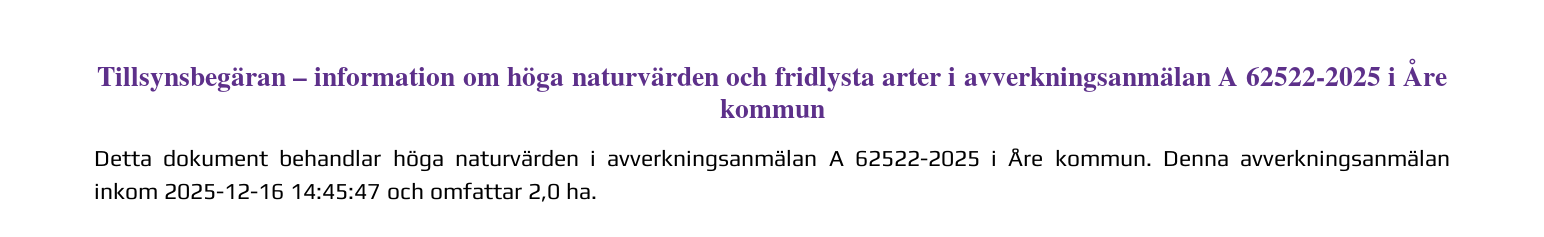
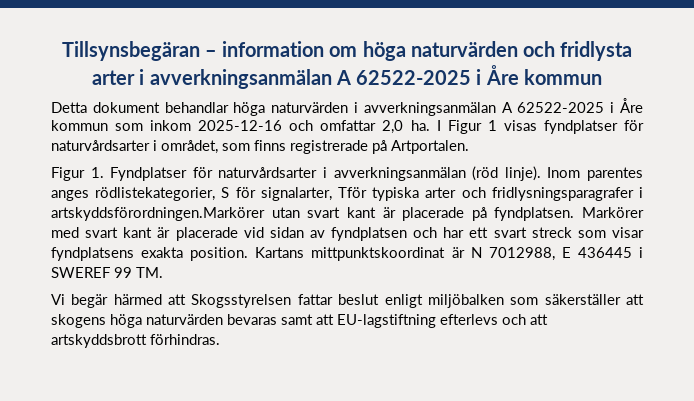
- Detta dokument behandlar höga naturvärden i avverkningsanmälan A 62522-2025 i Åre kommun. Denna avverkningsanmälan inkom 2025-12-16 14:45:47 och omfattar 2,0 ha.
+ Detta dokument behandlar höga naturvärden i avverkningsanmälan A 62522-2025 i Åre kommun som inkom 2025-12-16 och omfattar 2,0 ha.
+ I Figur 1 visas fyndplatser för naturvårdsarter i området, som finns registrerade på Artportalen.
+ Figur 1. Fyndplatser för naturvårdsarter i avverkningsanmälan (röd linje). Inom parentes anges rödlistekategorier, S för signalarter, Tför typiska arter och fridlysningsparagrafer i artskyddsförordningen.Markörer utan svart kant är placerade på fyndplatsen. Markörer med svart kant är placerade vid sidan av fyndplatsen och har ett svart streck som visar fyndplatsens exakta position. Kartans mittpunktskoordinat är N 7012988, E 436445 i SWEREF 99 TM.
+ Vi begär härmed att Skogsstyrelsen fattar beslut enligt miljöbalken som säkerställer att skogens höga naturvärden bevaras samt att EU-lagstiftning efterlevs och att artskyddsbrott förhindras.

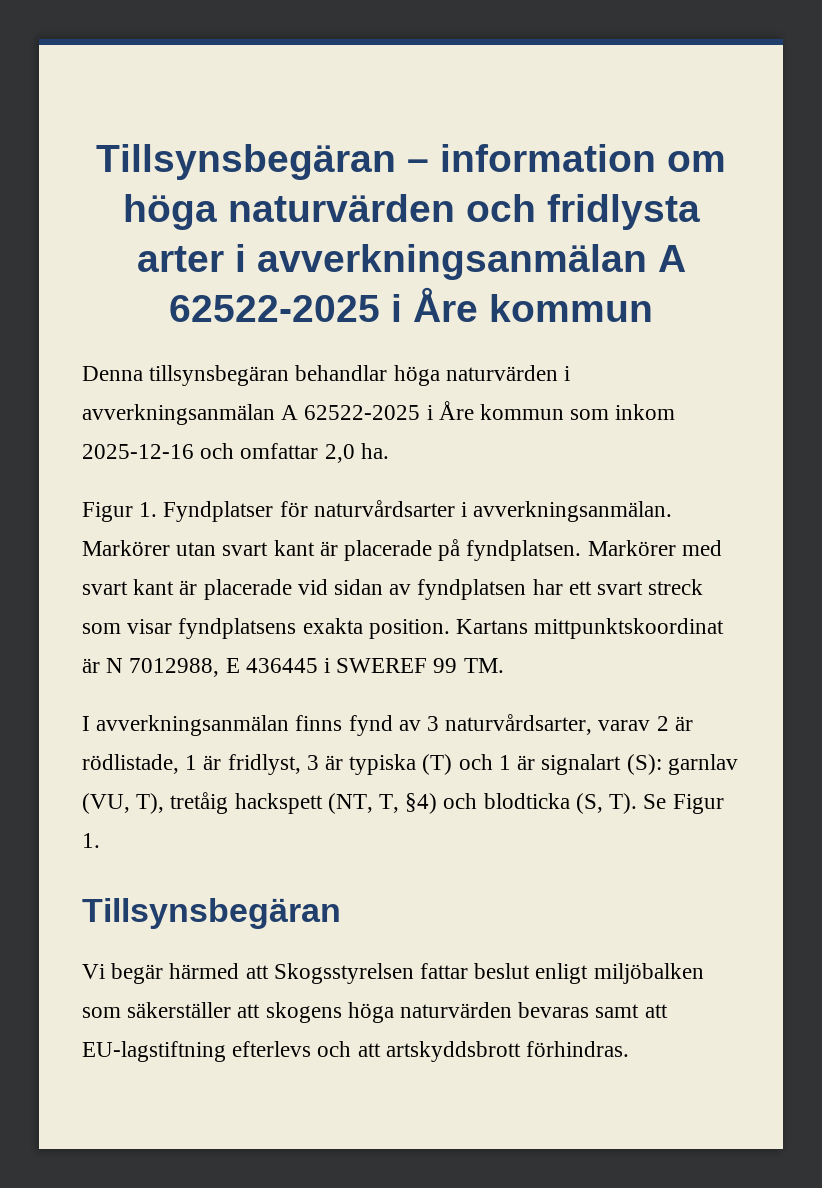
- Detta dokument behandlar höga naturvärden i avverkningsanmälan A 62522-2025 i Åre kommun som inkom 2025-12-16 och omfattar 2,0 ha. I Figur 1 visas fyndplatser för naturvårdsarter i området, som finns registrerade på Artportalen.
+ Denna tillsynsbegäran behandlar höga naturvärden i avverkningsanmälan A 62522-2025 i Åre kommun som inkom 2025-12-16 och omfattar 2,0 ha.
- Figur 1. Fyndplatser för naturvårdsarter i avverkningsanmälan (röd linje). Inom parentes anges rödlistekategorier, S för signalarter, Tför typiska arter och fridlysningsparagrafer i artskyddsförordningen.Markörer utan svart kant är placerade på fyndplatsen.
+ Figur 1. Fyndplatser för naturvårdsarter i avverkningsanmälan. Markörer utan svart kant är placerade på fyndplatsen.
- Markörer med svart kant är placerade vid sidan av fyndplatsen och har ett svart streck som visar fyndplatsens exakta position.
+ Markörer med svart kant är placerade vid sidan av fyndplatsen har ett svart streck som visar fyndplatsens exakta position.
+ I avverkningsanmälan finns fynd av 3 naturvårdsarter, varav 2 är rödlistade, 1 är fridlyst, 3 är typiska (T) och 1 är signalart (S): garnlav (VU, T), tretåig hackspett (NT, T, §4) och blodticka (S, T). Se Figur 1.
+ Tillsynsbegäran

